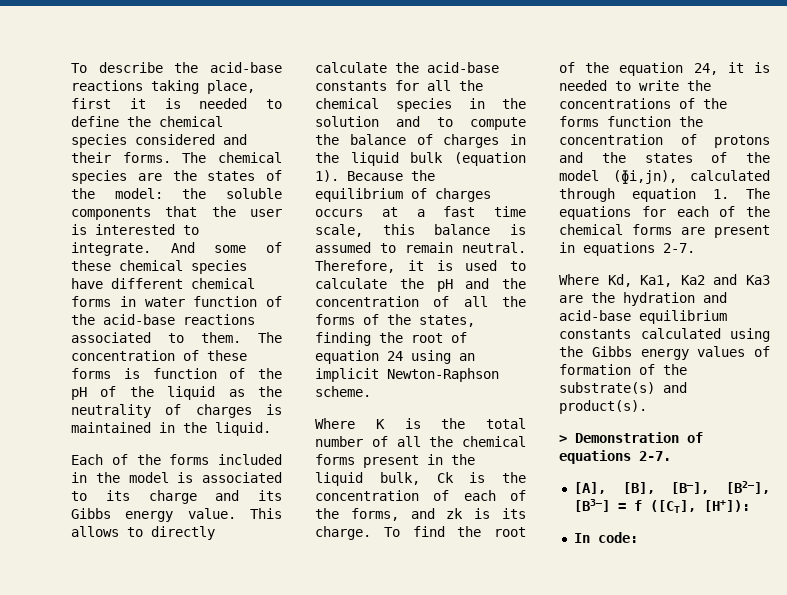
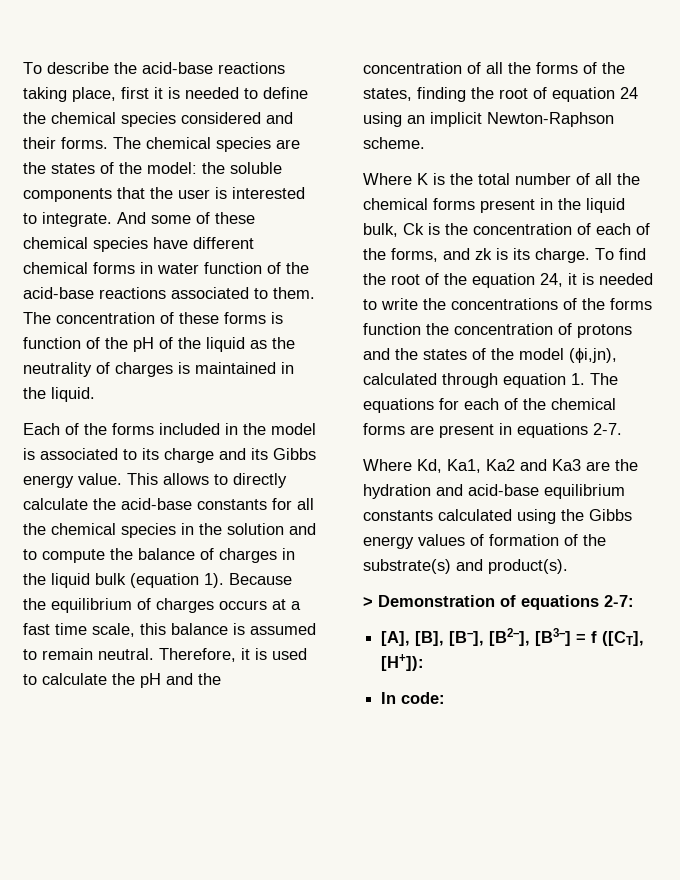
- > Demonstration of equations 2-7.
+ > Demonstration of equations 2-7:

